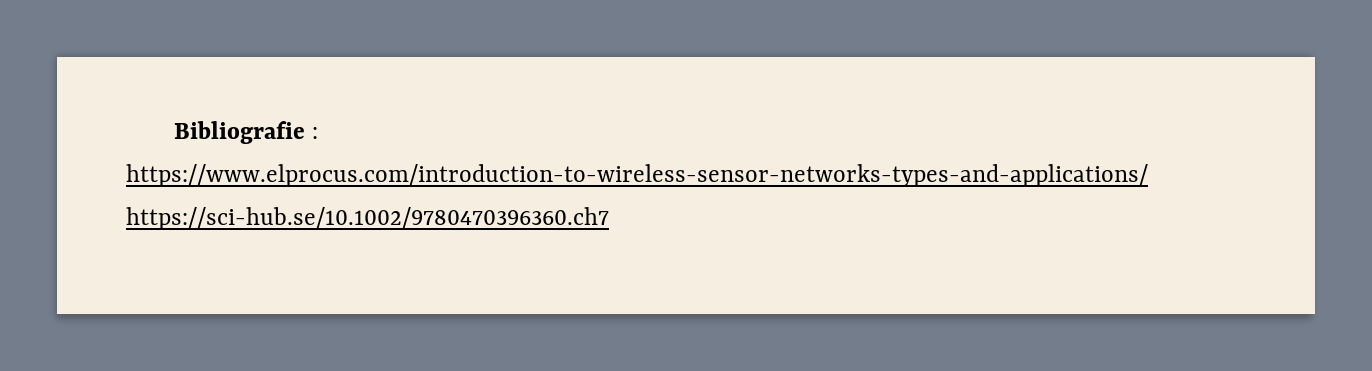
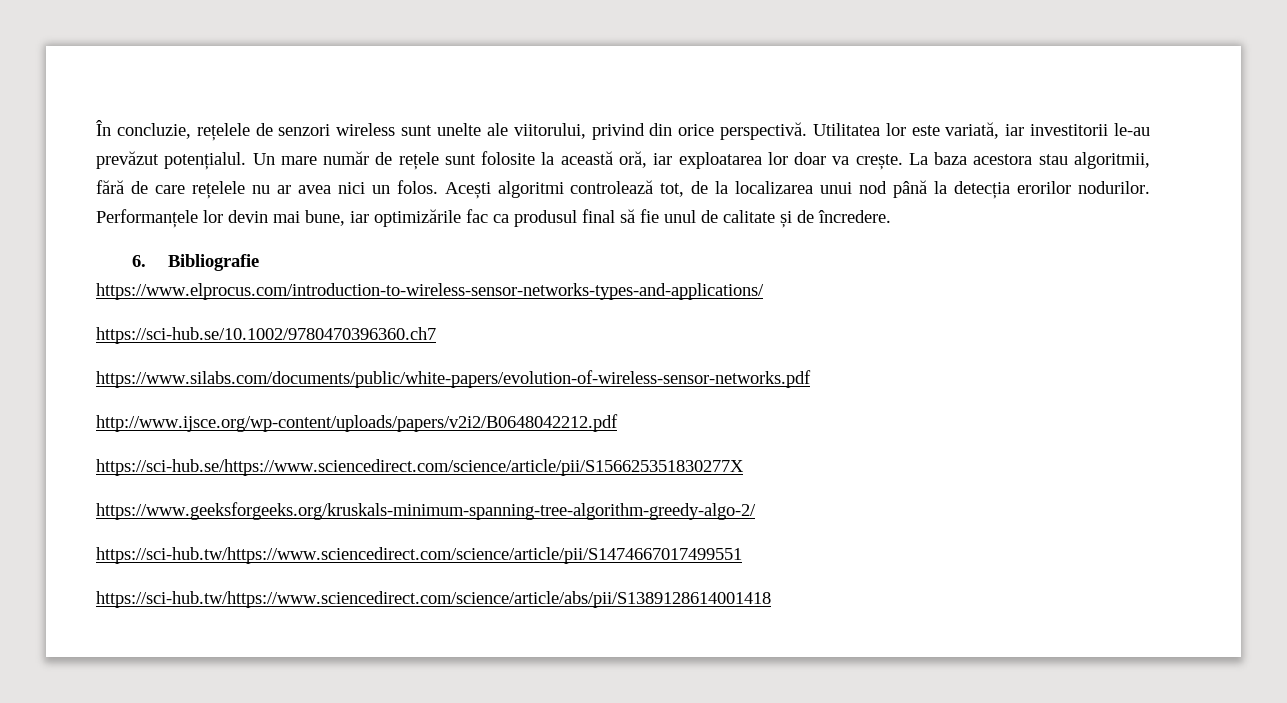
- Bibliografie :
+ În concluzie, rețelele de senzori wireless sunt unelte ale viitorului, privind din orice perspectivă. Utilitatea lor este variată, iar investitorii le-au prevăzut potențialul. Un mare număr de rețele sunt folosite la această oră, iar exploatarea lor doar va crește. La baza acestora stau algoritmii, fără de care rețelele nu ar avea nici un folos. Acești algoritmi controlează tot, de la localizarea unui nod până la detecția erorilor nodurilor. Performanțele lor devin mai bune, iar optimizările fac ca produsul final să fie unul de calitate și de încredere.
+ 6. Bibliografie
+ https://www.silabs.com/documents/public/white-papers/evolution-of-wireless-sensor-networks.pdf
+ http://www.ijsce.org/wp-content/uploads/papers/v2i2/B0648042212.pdf
+ https://sci-hub.se/https://www.sciencedirect.com/science/article/pii/S156625351830277X
+ https://www.geeksforgeeks.org/kruskals-minimum-spanning-tree-algorithm-greedy-algo-2/
+ https://sci-hub.tw/https://www.sciencedirect.com/science/article/pii/S1474667017499551
+ https://sci-hub.tw/https://www.sciencedirect.com/science/article/abs/pii/S1389128614001418

